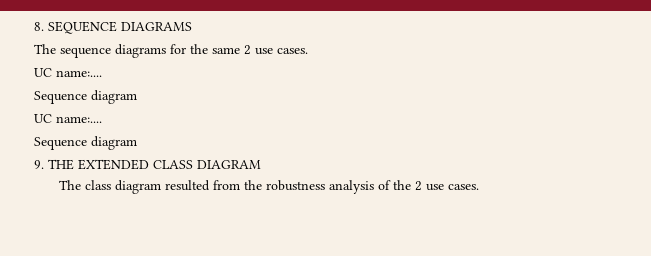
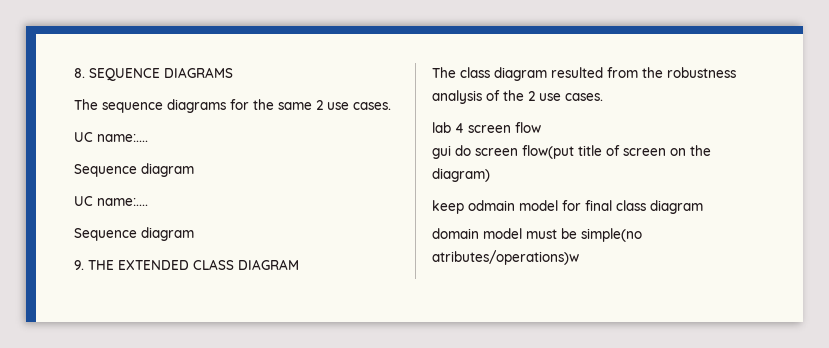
+ lab 4 screen flow
+ gui do screen flow(put title of screen on the diagram)
+ keep odmain model for final class diagram
+ domain model must be simple(no atributes/operations)w

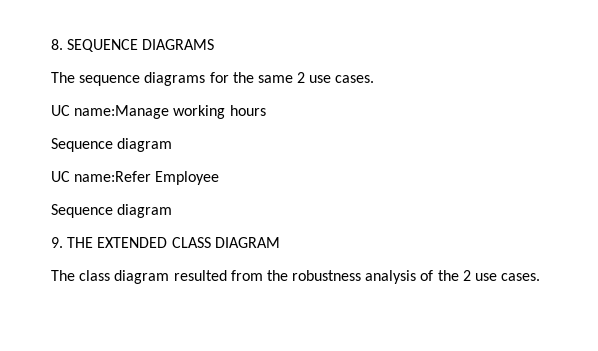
  The sequence diagrams for the same 2 use cases.
- UC name:....
+ UC name:Manage working hours
  Sequence diagram
- UC name:....
+ UC name:Refer Employee
- lab 4 screen flow
- gui do screen flow(put title of screen on the diagram)
- keep odmain model for final class diagram
- domain model must be simple(no atributes/operations)w

